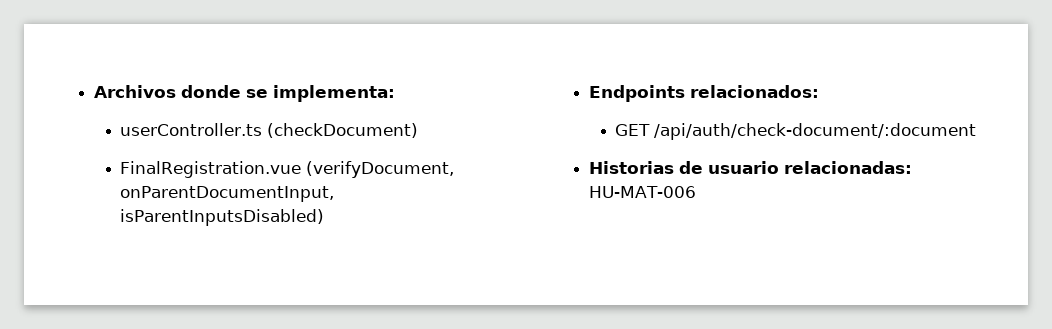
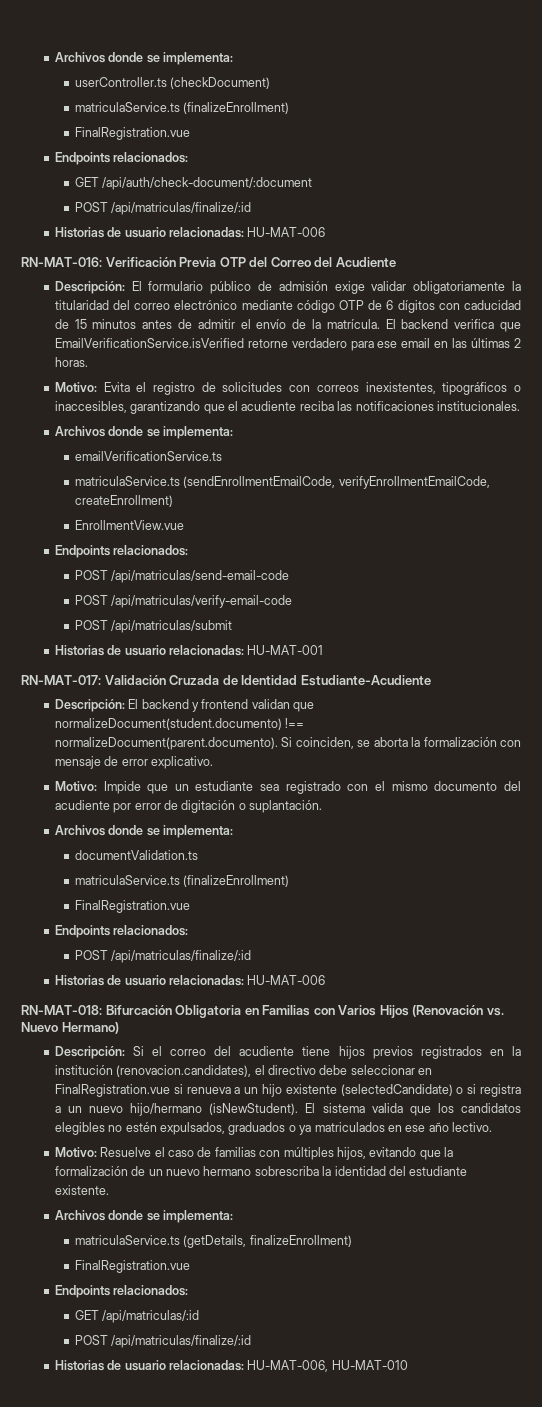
  userController.ts (checkDocument)
- FinalRegistration.vue (verifyDocument, onParentDocumentInput, isParentInputsDisabled)
+ matriculaService.ts (finalizeEnrollment)
+ FinalRegistration.vue
  GET /api/auth/check-document/:document
+ POST /api/matriculas/finalize/:id
  Historias de usuario relacionadas: HU-MAT-006
+ RN-MAT-016: Verificación Previa OTP del Correo del Acudiente
+ Descripción: El formulario público de admisión exige validar obligatoriamente la titularidad del correo electrónico mediante código OTP de 6 dígitos con caducidad de 15 minutos antes de admitir el envío de la matrícula. El backend verifica que EmailVerificationService.isVerified retorne verdadero para ese email en las últimas 2 horas.
+ Motivo: Evita el registro de solicitudes con correos inexistentes, tipográficos o inaccesibles, garantizando que el acudiente reciba las notificaciones institucionales.
+ Archivos donde se implementa:
+ emailVerificationService.ts
+ matriculaService.ts (sendEnrollmentEmailCode, verifyEnrollmentEmailCode, createEnrollment)
+ EnrollmentView.vue
+ Endpoints relacionados:
+ POST /api/matriculas/send-email-code
+ POST /api/matriculas/verify-email-code
+ POST /api/matriculas/submit
+ Historias de usuario relacionadas: HU-MAT-001
+ RN-MAT-017: Validación Cruzada de Identidad Estudiante-Acudiente
+ Descripción: El backend y frontend validan que normalizeDocument(student.documento) !== normalizeDocument(parent.documento). Si coinciden, se aborta la formalización con mensaje de error explicativo.
+ Motivo: Impide que un estudiante sea registrado con el mismo documento del acudiente por error de digitación o suplantación.
+ Archivos donde se implementa:
+ documentValidation.ts
+ matriculaService.ts (finalizeEnrollment)
+ FinalRegistration.vue
+ Endpoints relacionados:
+ POST /api/matriculas/finalize/:id
+ Historias de usuario relacionadas: HU-MAT-006
+ RN-MAT-018: Bifurcación Obligatoria en Familias con Varios Hijos (Renovación vs. Nuevo Hermano)
+ Descripción: Si el correo del acudiente tiene hijos previos registrados en la institución (renovacion.candidates), el directivo debe seleccionar en FinalRegistration.vue si renueva a un hijo existente (selectedCandidate) o si registra a un nuevo hijo/hermano (isNewStudent). El sistema valida que los candidatos elegibles no estén expulsados, graduados o ya matriculados en ese año lectivo.
+ Motivo: Resuelve el caso de familias con múltiples hijos, evitando que la formalización de un nuevo hermano sobrescriba la identidad del estudiante existente.
+ Archivos donde se implementa:
+ matriculaService.ts (getDetails, finalizeEnrollment)
+ FinalRegistration.vue
+ Endpoints relacionados:
+ GET /api/matriculas/:id
+ POST /api/matriculas/finalize/:id
+ Historias de usuario relacionadas: HU-MAT-006, HU-MAT-010

